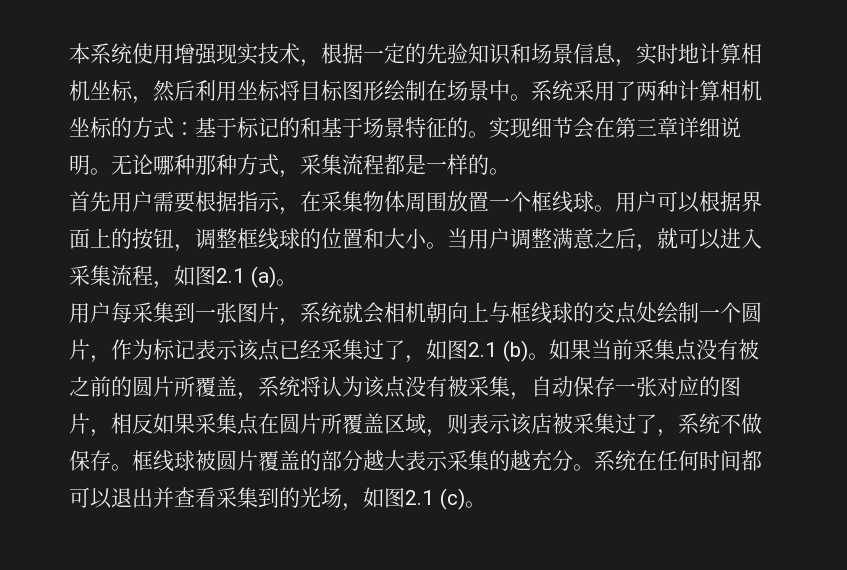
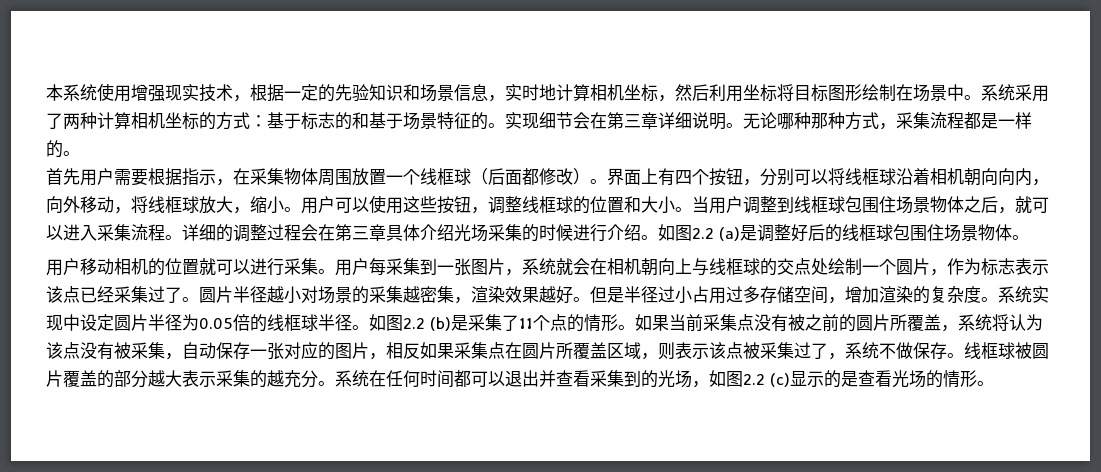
- 系统采用了两种计算相机坐标的方式：基于标记的和基于场景特征的。
+ 系统采用了两种计算相机坐标的方式：基于标志的和基于场景特征的。
- 首先用户需要根据指示，在采集物体周围放置一个框线球。用户可以根据界面上的按钮，调整框线球的位置和大小。
+ 首先用户需要根据指示，在采集物体周围放置一个线框球（后面都修改）。界面上有四个按钮，分别可以将线框球沿着相机朝向向内，向外移动，将线框球放大，缩小。用户可以使用这些按钮，调整线框球的位置和大小。
- 当用户调整满意之后，就可以进入采集流程，如图2.1 (a)。
- 用户每采集到一张图片，系统就会相机朝向上与框线球的交点处绘制一个圆片，作为标记表示该点已经采集过了，如图2.1 (b)。
+ 当用户调整到线框球包围住场景物体之后，就可以进入采集流程。详细的调整过程会在第三章具体介绍光场采集的时候进行介绍。如图2.2 (a)是调整好后的线框球包围住场景物体。
+ 用户移动相机的位置就可以进行采集。用户每采集到一张图片，系统就会在相机朝向上与线框球的交点处绘制一个圆片，作为标志表示该点已经采集过了。圆片半径越小对场景的采集越密集，渲染效果越好。但是半径过小占用过多存储空间，增加渲染的复杂度。系统实现中设定圆片半径为0.05倍的线框球半径。如图2.2 (b)是采集了11个点的情形。
- 如果当前采集点没有被之前的圆片所覆盖，系统将认为该点没有被采集，自动保存一张对应的图片，相反如果采集点在圆片所覆盖区域，则表示该店被采集过了，系统不做保存。
+ 如果当前采集点没有被之前的圆片所覆盖，系统将认为该点没有被采集，自动保存一张对应的图片，相反如果采集点在圆片所覆盖区域，则表示该点被采集过了，系统不做保存。
- 框线球被圆片覆盖的部分越大表示采集的越充分。
+ 线框球被圆片覆盖的部分越大表示采集的越充分。
- 系统在任何时间都可以退出并查看采集到的光场，如图2.1 (c)。
+ 系统在任何时间都可以退出并查看采集到的光场，如图2.2 (c)显示的是查看光场的情形。

